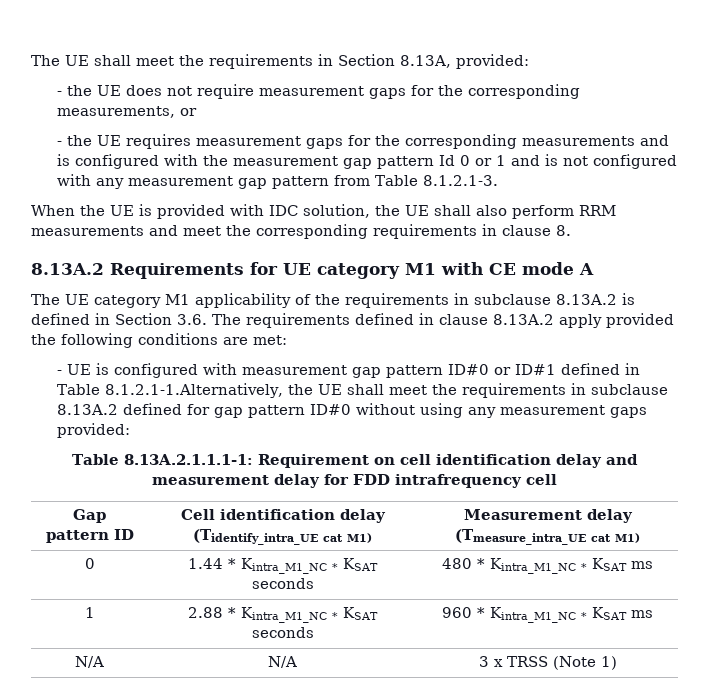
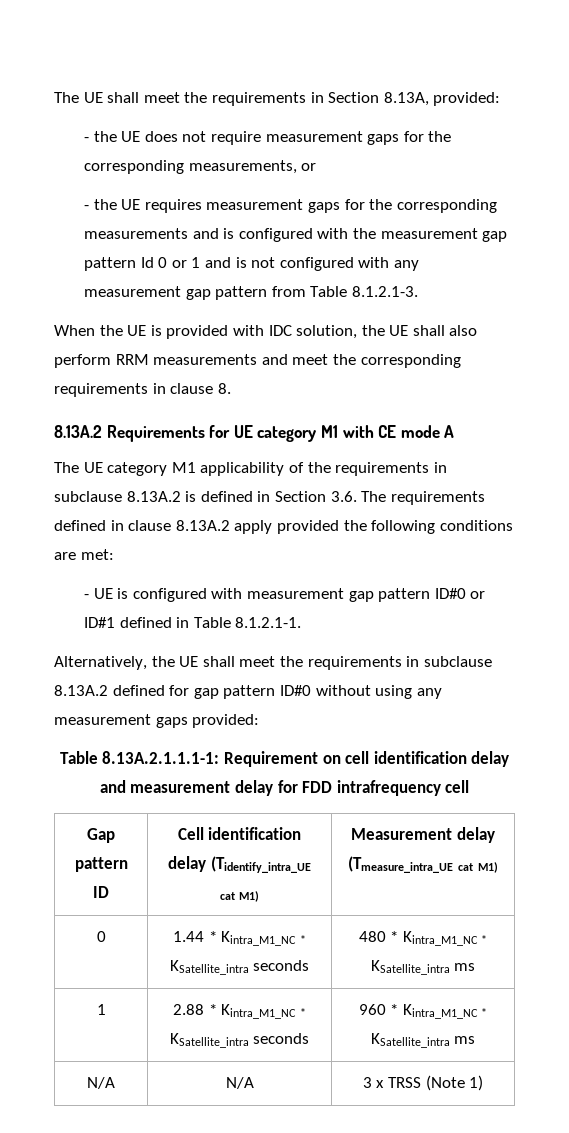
- - UE is configured with measurement gap pattern ID#0 or ID#1 defined in Table 8.1.2.1-1.Alternatively, the UE shall meet the requirements in subclause 8.13A.2 defined for gap pattern ID#0 without using any measurement gaps provided:
+ - UE is configured with measurement gap pattern ID#0 or ID#1 defined in Table 8.1.2.1-1.
+ Alternatively, the UE shall meet the requirements in subclause 8.13A.2 defined for gap pattern ID#0 without using any measurement gaps provided:
- 0 | 1.44 * Kintra_M1_NC * KSAT seconds | 480 * Kintra_M1_NC * KSAT ms
+ 0 | 1.44 * Kintra_M1_NC * KSatellite_intra seconds | 480 * Kintra_M1_NC * KSatellite_intra ms
- 1 | 2.88 * Kintra_M1_NC * KSAT seconds | 960 * Kintra_M1_NC * KSAT ms
+ 1 | 2.88 * Kintra_M1_NC * KSatellite_intra seconds | 960 * Kintra_M1_NC * KSatellite_intra ms

